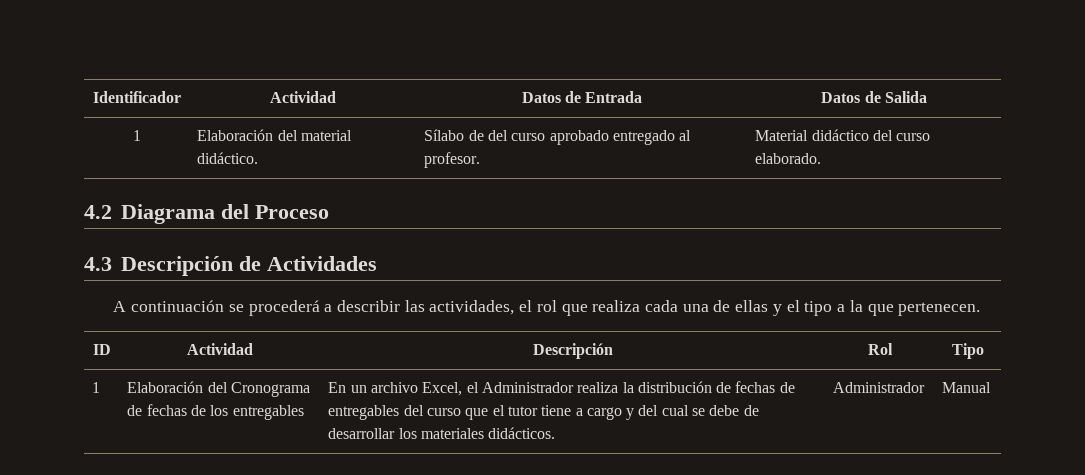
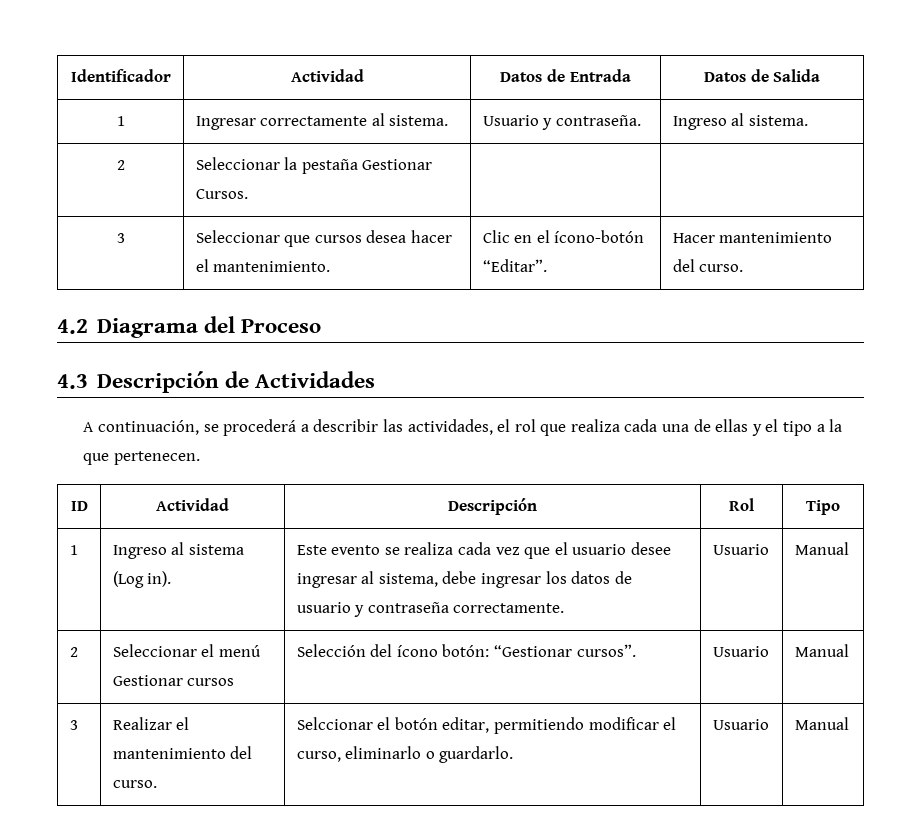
- 1 | Elaboración del material didáctico. | Sílabo de del curso aprobado entregado al profesor. | Material didáctico del curso elaborado.
+ 1 | Ingresar correctamente al sistema. | Usuario y contraseña. | Ingreso al sistema.
+ 2 | Seleccionar la pestaña Gestionar Cursos. | |
+ 3 | Seleccionar que cursos desea hacer el mantenimiento. | Clic en el ícono-botón “Editar”. | Hacer mantenimiento del curso.
- A continuación se procederá a describir las actividades, el rol que realiza cada una de ellas y el tipo a la que pertenecen.
+ A continuación, se procederá a describir las actividades, el rol que realiza cada una de ellas y el tipo a la que pertenecen.
- Elaboración del Cronograma de fechas de los entregables | En un archivo Excel, el Administrador realiza la distribución de fechas de entregables del curso que el tutor tiene a cargo y del cual se debe de desarrollar los materiales didácticos. | Administrador | Manual
+ Ingreso al sistema (Log in). | Este evento se realiza cada vez que el usuario desee ingresar al sistema, debe ingresar los datos de usuario y contraseña correctamente. | Usuario | Manual
+ 2 | Seleccionar el menú Gestionar cursos | Selección del ícono botón: “Gestionar cursos”. | Usuario | Manual
+ 3 | Realizar el mantenimiento del curso. | Selccionar el botón editar, permitiendo modificar el curso, eliminarlo o guardarlo. | Usuario | Manual

